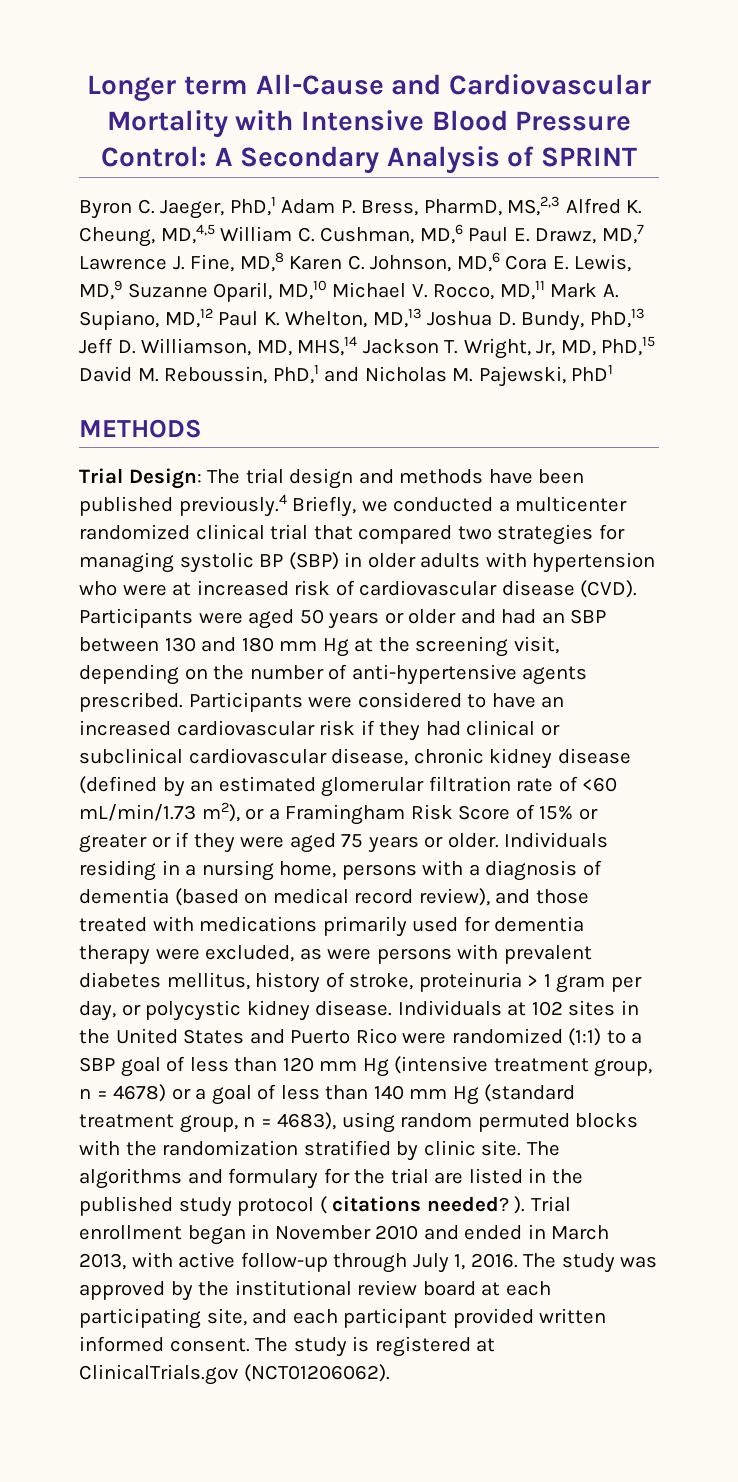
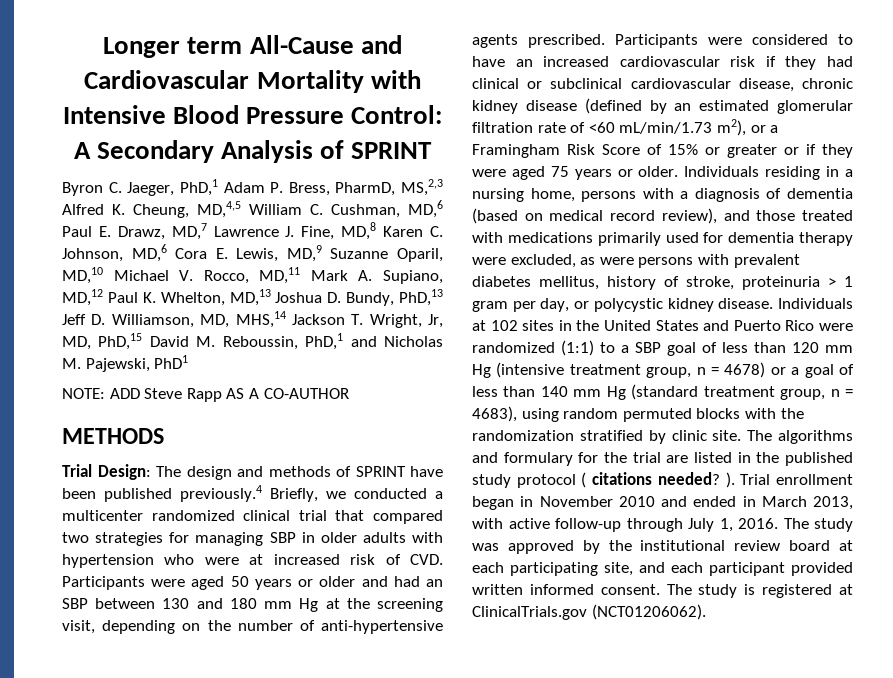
+ NOTE: ADD Steve Rapp AS A CO-AUTHOR
- The trial design and methods have been published previously.4 Briefly, we conducted a multicenter randomized clinical trial that compared two strategies for managing systolic BP (SBP) in older adults with hypertension who were at increased risk of cardiovascular disease (CVD). Participants were aged 50 years or older and had an SBP between 130 and 180 mm Hg at the screening visit, depending on the number of anti-hypertensive agents prescribed.
+ The design and methods of SPRINT have been published previously.4 Briefly, we conducted a multicenter randomized clinical trial that compared two strategies for managing SBP in older adults with hypertension who were at increased risk of CVD. Participants were aged 50 years or older and had an SBP between 130 and 180 mm Hg at the screening visit, depending on the number of anti-hypertensive agents prescribed.

